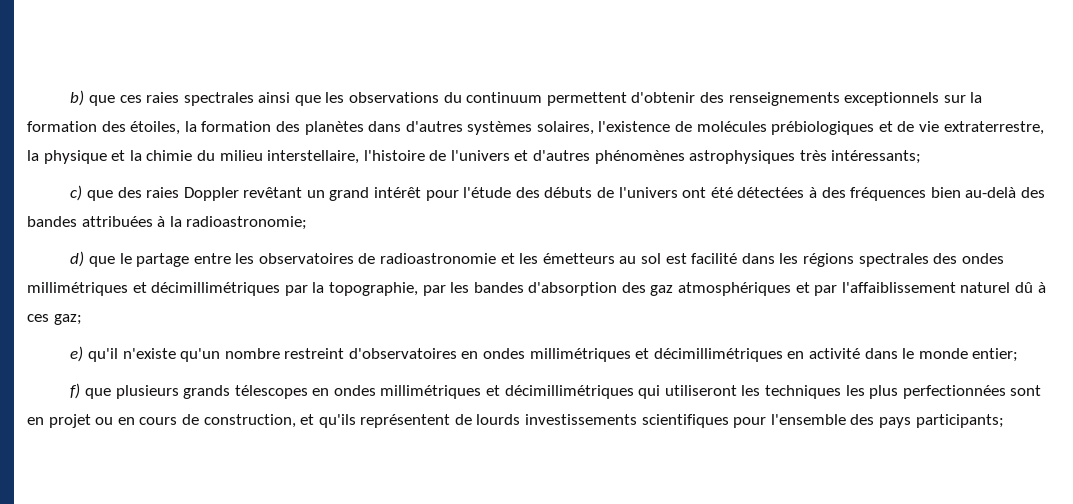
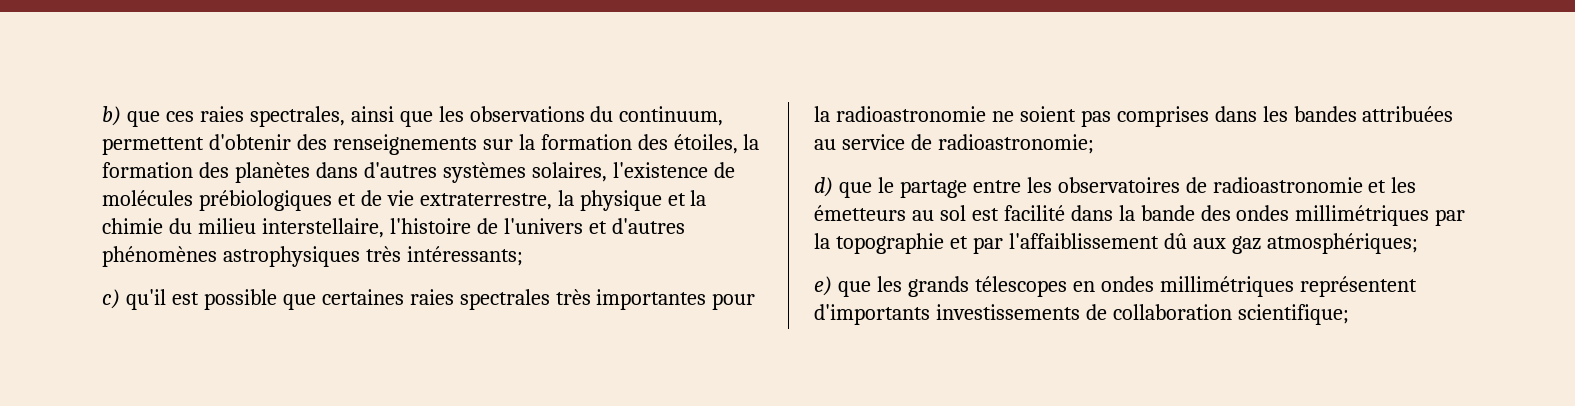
- b) que ces raies spectrales ainsi que les observations du continuum permettent d'obtenir des renseignements exceptionnels sur la formation des étoiles, la formation des planètes dans d'autres systèmes solaires, l'existence de molécules prébiologiques et de vie extraterrestre, la physique et la chimie du milieu interstellaire, l'histoire de l'univers et d'autres phénomènes astrophysiques très intéressants;
+ b) que ces raies spectrales, ainsi que les observations du continuum, permettent d'obtenir des renseignements sur la formation des étoiles, la formation des planètes dans d'autres systèmes solaires, l'existence de molécules prébiologiques et de vie extraterrestre, la physique et la chimie du milieu interstellaire, l'histoire de l'univers et d'autres phénomènes astrophysiques très intéressants;
- c) que des raies Doppler revêtant un grand intérêt pour l'étude des débuts de l'univers ont été détectées à des fréquences bien au-delà des bandes attribuées à la radioastronomie;
+ c) qu'il est possible que certaines raies spectrales très importantes pour la radioastronomie ne soient pas comprises dans les bandes attribuées au service de radioastronomie;
- d) que le partage entre les observatoires de radioastronomie et les émetteurs au sol est facilité dans les régions spectrales des ondes millimétriques et décimillimétriques par la topographie, par les bandes d'absorption des gaz atmosphériques et par l'affaiblissement naturel dû à ces gaz;
- e) qu'il n'existe qu'un nombre restreint d'observatoires en ondes millimétriques et décimillimétriques en activité dans le monde entier;
- f) que plusieurs grands télescopes en ondes millimétriques et décimillimétriques qui utiliseront les techniques les plus perfectionnées sont en projet ou en cours de construction, et qu'ils représentent de lourds investissements scientifiques pour l'ensemble des pays participants;
+ d) que le partage entre les observatoires de radioastronomie et les émetteurs au sol est facilité dans la bande des ondes millimétriques par la topographie et par l'affaiblissement dû aux gaz atmosphériques;
+ e) que les grands télescopes en ondes millimétriques représentent d'importants investissements de collaboration scientifique;

